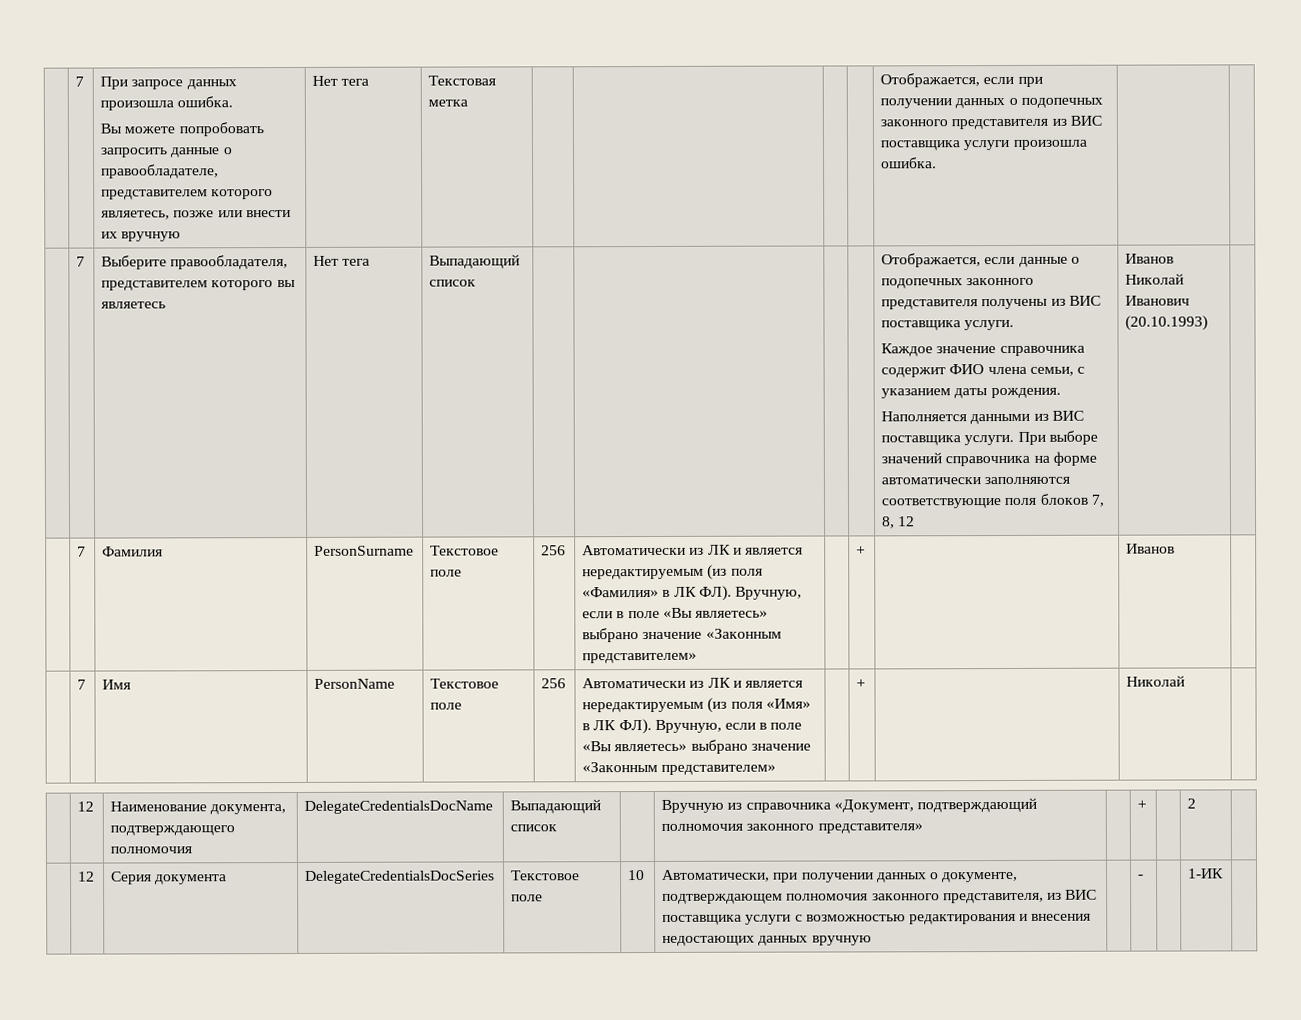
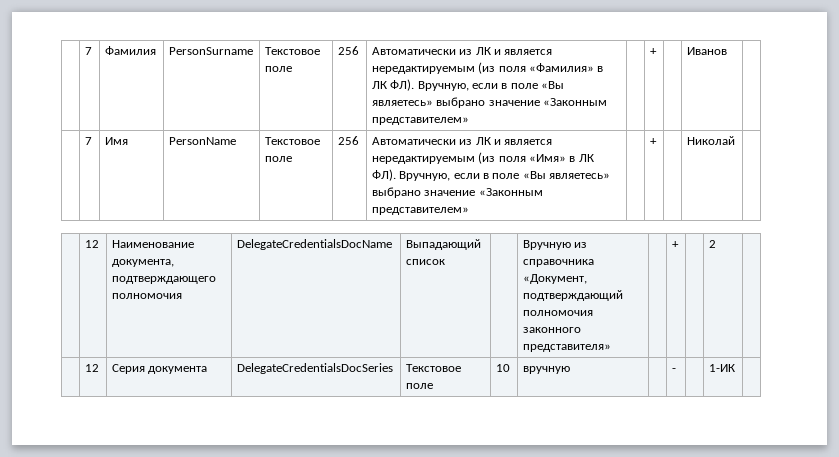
- | 7 | При запросе данных произошла ошибка.
- Вы можете попробовать запросить данные о правообладателе, представителем которого являетесь, позже или внести их вручную | Нет тега | Текстовая метка | | | | | Отображается, если при получении данных о подопечных законного представителя из ВИС поставщика услуги произошла ошибка. | |
- | 7 | Выберите правообладателя, представителем которого вы являетесь | Нет тега | Выпадающий список | | | | | Отображается, если данные о подопечных законного представителя получены из ВИС поставщика услуги.
- Каждое значение справочника содержит ФИО члена семьи, с указанием даты рождения.
- Наполняется данными из ВИС поставщика услуги. При выборе значений справочника на форме автоматически заполняются соответствующие поля блоков 7, 8, 12 | Иванов Николай Иванович (20.10.1993) |
- | 12 | Серия документа | DelegateCredentialsDocSeries | Текстовое поле | 10 | Автоматически, при получении данных о документе, подтверждающем полномочия законного представителя, из ВИС поставщика услуги с возможностью редактирования и внесения недостающих данных вручную | | - | | 1-ИК |
+ | 12 | Серия документа | DelegateCredentialsDocSeries | Текстовое поле | 10 | вручную | | - | | 1-ИК |

